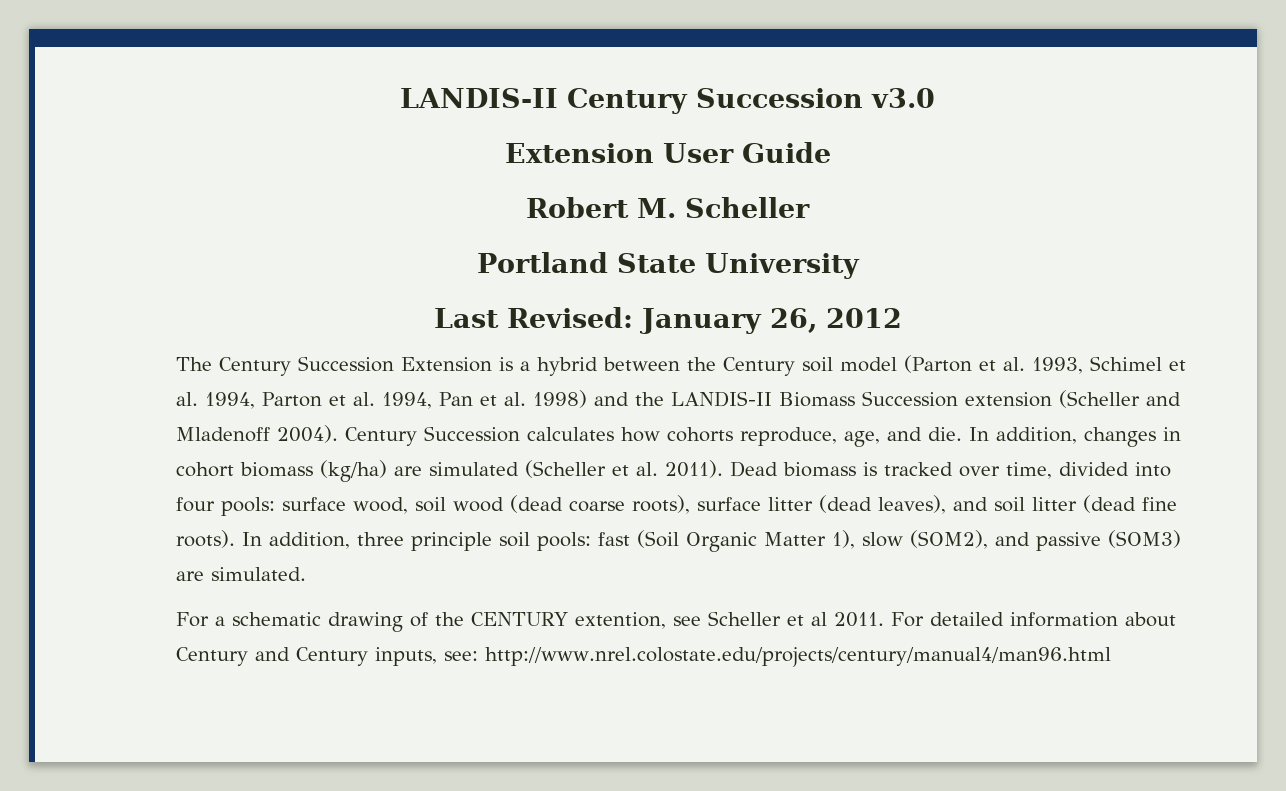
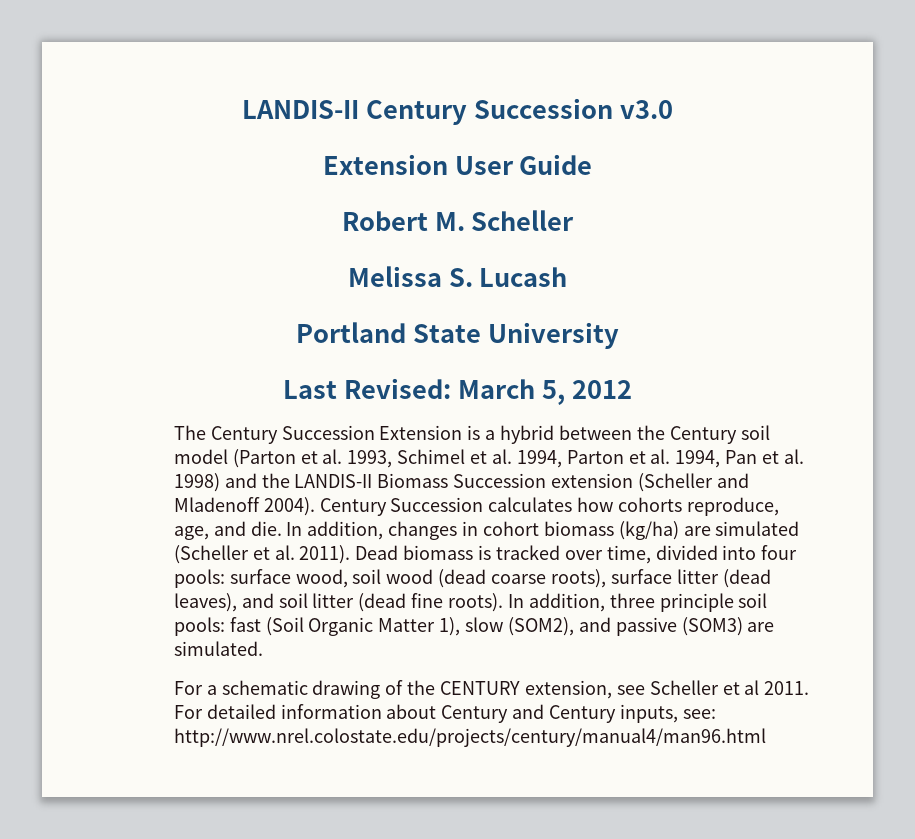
+ Melissa S. Lucash
- Last Revised: January 26, 2012
+ Last Revised: March 5, 2012
- For a schematic drawing of the CENTURY extention, see Scheller et al 2011.
+ For a schematic drawing of the CENTURY extension, see Scheller et al 2011.

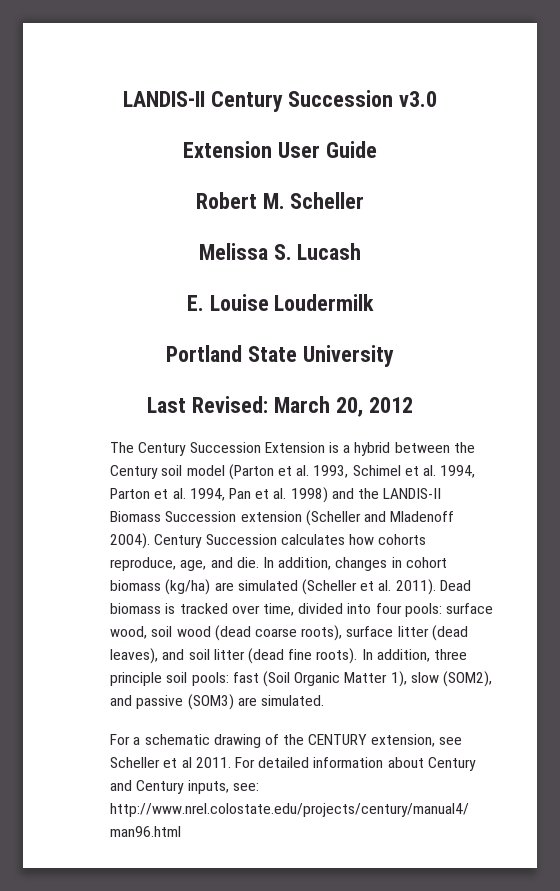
+ E. Louise Loudermilk
- Last Revised: March 5, 2012
+ Last Revised: March 20, 2012

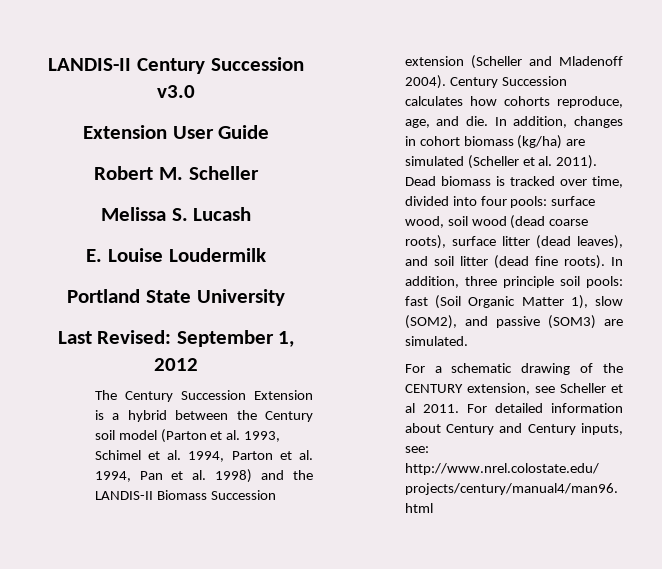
- Last Revised: March 20, 2012
+ Last Revised: September 1, 2012

